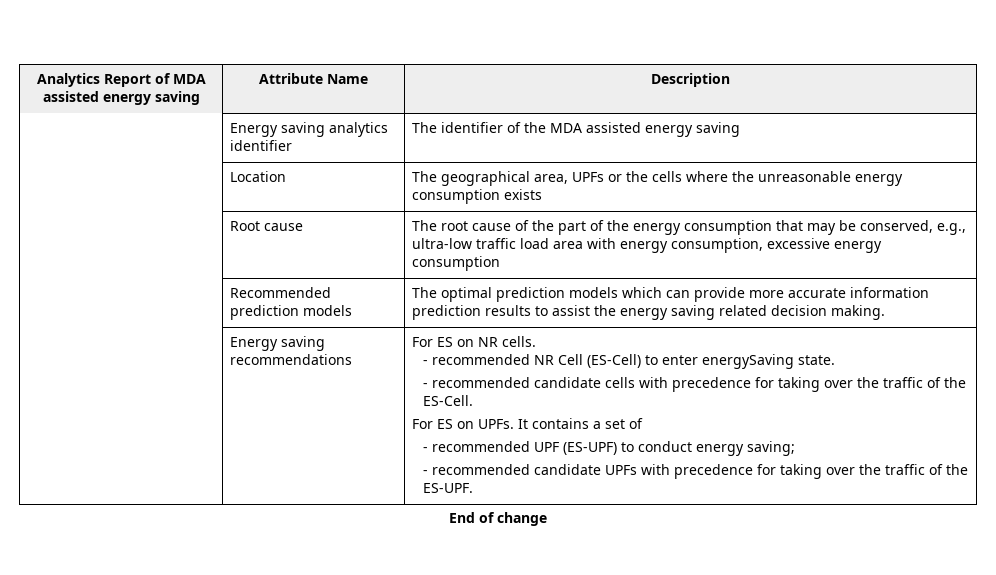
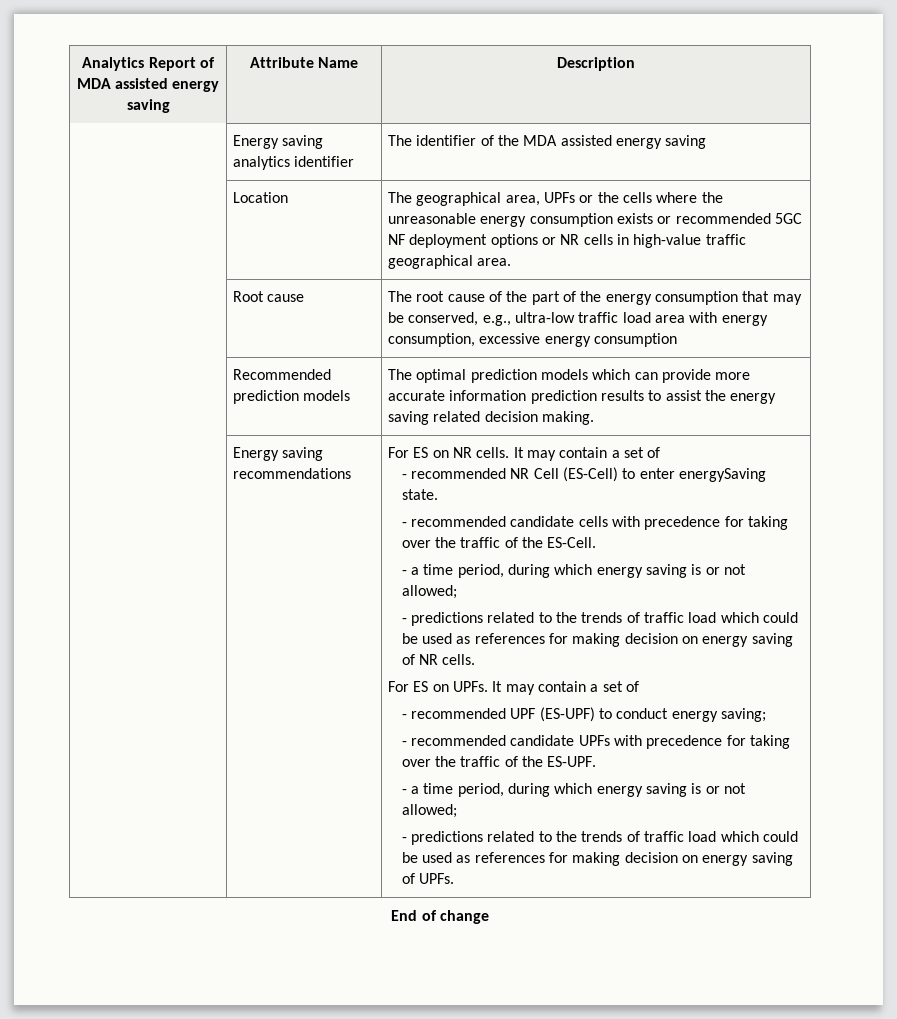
- | Location | The geographical area, UPFs or the cells where the unreasonable energy consumption exists
+ | Location | The geographical area, UPFs or the cells where the unreasonable energy consumption exists or recommended 5GC NF deployment options or NR cells in high-value traffic geographical area.
- For ES on NR cells.
+ For ES on NR cells. It may contain a set of
  - recommended candidate cells with precedence for taking over the traffic of the ES-Cell.
+ - a time period, during which energy saving is or not allowed;
+ - predictions related to the trends of traffic load which could be used as references for making decision on energy saving of NR cells.
- For ES on UPFs. It contains a set of
+ For ES on UPFs. It may contain a set of
  - recommended candidate UPFs with precedence for taking over the traffic of the ES-UPF.
+ - a time period, during which energy saving is or not allowed;
+ - predictions related to the trends of traffic load which could be used as references for making decision on energy saving of UPFs.

